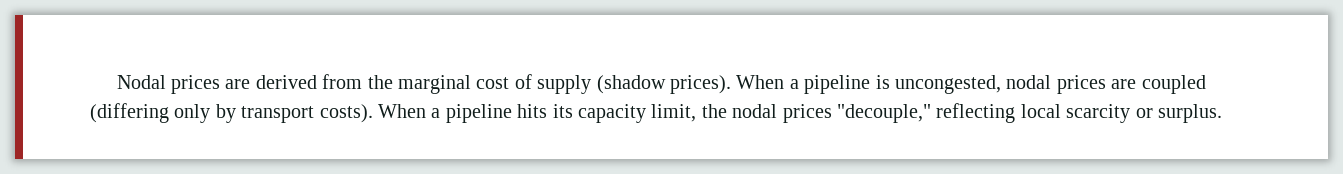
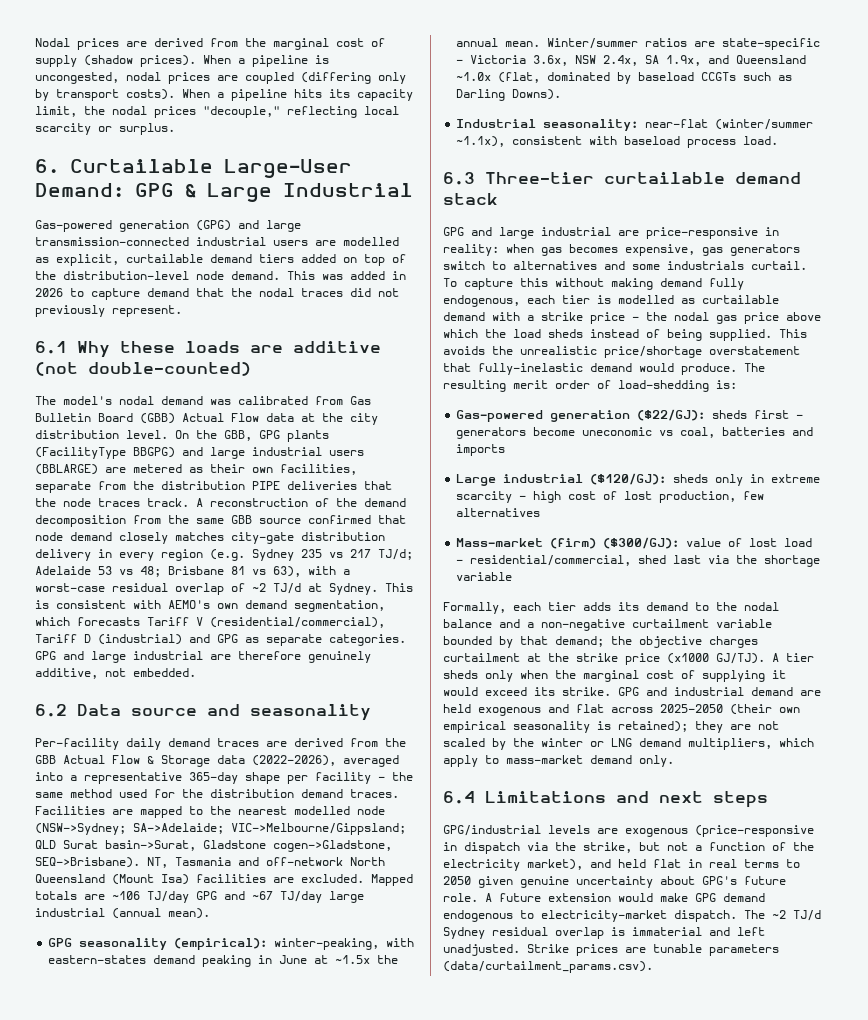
+ 6. Curtailable Large-User Demand: GPG & Large Industrial
+ Gas-powered generation (GPG) and large transmission-connected industrial users are modelled as explicit, curtailable demand tiers added on top of the distribution-level node demand. This was added in 2026 to capture demand that the nodal traces did not previously represent.
+ 6.1 Why these loads are additive (not double-counted)
+ The model's nodal demand was calibrated from Gas Bulletin Board (GBB) Actual Flow data at the city distribution level. On the GBB, GPG plants (FacilityType BBGPG) and large industrial users (BBLARGE) are metered as their own facilities, separate from the distribution PIPE deliveries that the node traces track. A reconstruction of the demand decomposition from the same GBB source confirmed that node demand closely matches city-gate distribution delivery in every region (e.g. Sydney 235 vs 217 TJ/d; Adelaide 53 vs 48; Brisbane 81 vs 63), with a worst-case residual overlap of ~2 TJ/d at Sydney. This is consistent with AEMO's own demand segmentation, which forecasts Tariff V (residential/commercial), Tariff D (industrial) and GPG as separate categories. GPG and large industrial are therefore genuinely additive, not embedded.
+ 6.2 Data source and seasonality
+ Per-facility daily demand traces are derived from the GBB Actual Flow & Storage data (2022-2026), averaged into a representative 365-day shape per facility - the same method used for the distribution demand traces. Facilities are mapped to the nearest modelled node (NSW->Sydney; SA->Adelaide; VIC->Melbourne/Gippsland; QLD Surat basin->Surat, Gladstone cogen->Gladstone, SEQ->Brisbane). NT, Tasmania and off-network North Queensland (Mount Isa) facilities are excluded. Mapped totals are ~106 TJ/day GPG and ~67 TJ/day large industrial (annual mean).
+ GPG seasonality (empirical): winter-peaking, with eastern-states demand peaking in June at ~1.5x the annual mean. Winter/summer ratios are state-specific - Victoria 3.6x, NSW 2.4x, SA 1.9x, and Queensland ~1.0x (flat, dominated by baseload CCGTs such as Darling Downs).
+ Industrial seasonality: near-flat (winter/summer ~1.1x), consistent with baseload process load.
+ 6.3 Three-tier curtailable demand stack
+ GPG and large industrial are price-responsive in reality: when gas becomes expensive, gas generators switch to alternatives and some industrials curtail. To capture this without making demand fully endogenous, each tier is modelled as curtailable demand with a strike price - the nodal gas price above which the load sheds instead of being supplied. This avoids the unrealistic price/shortage overstatement that fully-inelastic demand would produce. The resulting merit order of load-shedding is:
+ Gas-powered generation ($22/GJ): sheds first - generators become uneconomic vs coal, batteries and imports
+ Large industrial ($120/GJ): sheds only in extreme scarcity - high cost of lost production, few alternatives
+ Mass-market (firm) ($300/GJ): value of lost load - residential/commercial, shed last via the shortage variable
+ Formally, each tier adds its demand to the nodal balance and a non-negative curtailment variable bounded by that demand; the objective charges curtailment at the strike price (x1000 GJ/TJ). A tier sheds only when the marginal cost of supplying it would exceed its strike. GPG and industrial demand are held exogenous and flat across 2025-2050 (their own empirical seasonality is retained); they are not scaled by the winter or LNG demand multipliers, which apply to mass-market demand only.
+ 6.4 Limitations and next steps
+ GPG/industrial levels are exogenous (price-responsive in dispatch via the strike, but not a function of the electricity market), and held flat in real terms to 2050 given genuine uncertainty about GPG's future role. A future extension would make GPG demand endogenous to electricity-market dispatch. The ~2 TJ/d Sydney residual overlap is immaterial and left unadjusted. Strike prices are tunable parameters (data/curtailment_params.csv).

